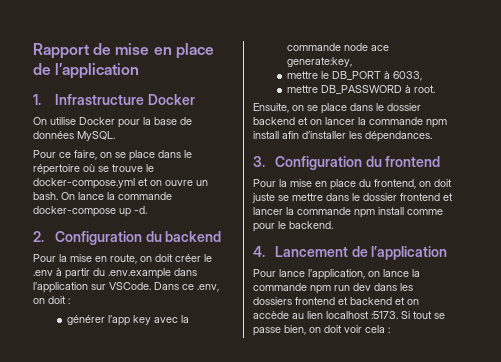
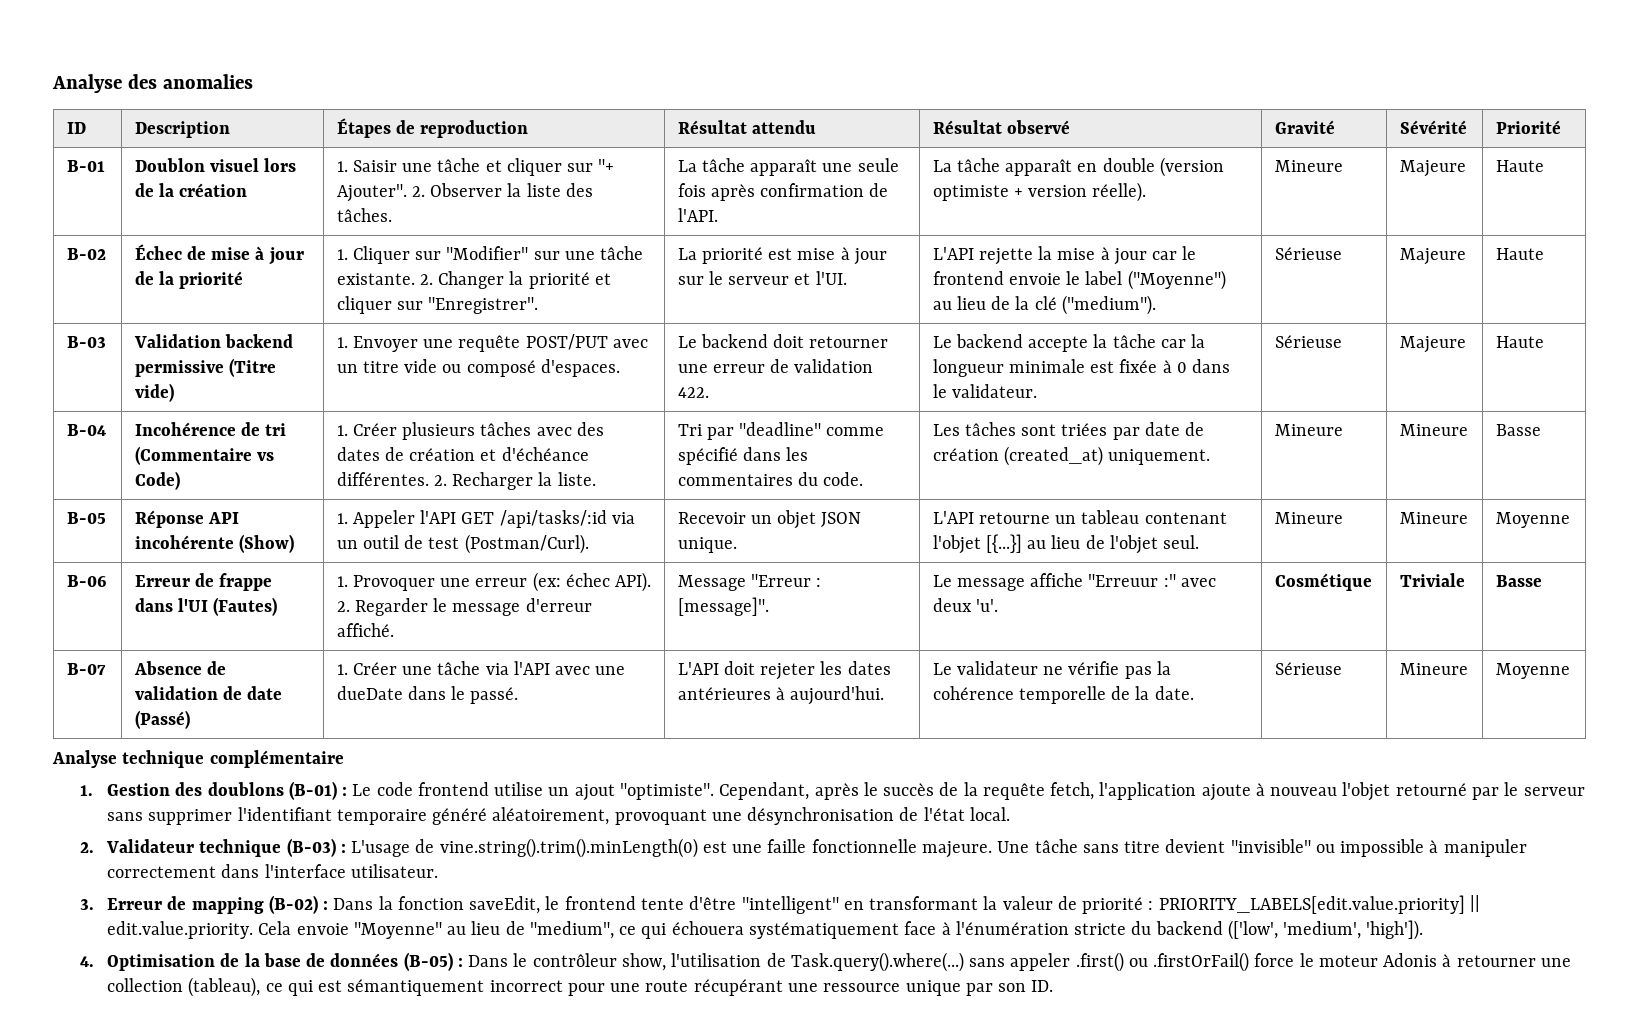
- Rapport de mise en place de l’application
- 1. Infrastructure Docker
- On utilise Docker pour la base de données MySQL.
- Pour ce faire, on se place dans le répertoire où se trouve le docker-compose.yml et on ouvre un bash. On lance la commande docker-compose up -d.
- 2. Configuration du backend
- Pour la mise en route, on doit créer le .env à partir du .env.example dans l’application sur VSCode. Dans ce .env, on doit :
- générer l’app key avec la commande node ace generate:key,
- mettre le DB_PORT à 6033,
- mettre DB_PASSWORD à root.
- Ensuite, on se place dans le dossier backend et on lancer la commande npm install afin d’installer les dépendances.
- 3. Configuration du frontend
- Pour la mise en place du frontend, on doit juste se mettre dans le dossier frontend et lancer la commande npm install comme pour le backend.
- 4. Lancement de l’application
- Pour lance l’application, on lance la commande npm run dev dans les dossiers frontend et backend et on accède au lien localhost :5173. Si tout se passe bien, on doit voir cela :
+ Analyse des anomalies
+ ID | Description | Étapes de reproduction | Résultat attendu | Résultat observé | Gravité | Sévérité | Priorité
+ B-01 | Doublon visuel lors de la création | 1. Saisir une tâche et cliquer sur "+ Ajouter". 2. Observer la liste des tâches. | La tâche apparaît une seule fois après confirmation de l'API. | La tâche apparaît en double (version optimiste + version réelle). | Mineure | Majeure | Haute
+ B-02 | Échec de mise à jour de la priorité | 1. Cliquer sur "Modifier" sur une tâche existante. 2. Changer la priorité et cliquer sur "Enregistrer". | La priorité est mise à jour sur le serveur et l'UI. | L'API rejette la mise à jour car le frontend envoie le label ("Moyenne") au lieu de la clé ("medium"). | Sérieuse | Majeure | Haute
+ B-03 | Validation backend permissive (Titre vide) | 1. Envoyer une requête POST/PUT avec un titre vide ou composé d'espaces. | Le backend doit retourner une erreur de validation 422. | Le backend accepte la tâche car la longueur minimale est fixée à 0 dans le validateur. | Sérieuse | Majeure | Haute
+ B-04 | Incohérence de tri (Commentaire vs Code) | 1. Créer plusieurs tâches avec des dates de création et d'échéance différentes. 2. Recharger la liste. | Tri par "deadline" comme spécifié dans les commentaires du code. | Les tâches sont triées par date de création (created_at) uniquement. | Mineure | Mineure | Basse
+ B-05 | Réponse API incohérente (Show) | 1. Appeler l'API GET /api/tasks/:id via un outil de test (Postman/Curl). | Recevoir un objet JSON unique. | L'API retourne un tableau contenant l'objet [{...}] au lieu de l'objet seul. | Mineure | Mineure | Moyenne
+ B-06 | Erreur de frappe dans l'UI (Fautes) | 1. Provoquer une erreur (ex: échec API). 2. Regarder le message d'erreur affiché. | Message "Erreur : [message]". | Le message affiche "Erreuur :" avec deux 'u'. | Cosmétique | Triviale | Basse
+ B-07 | Absence de validation de date (Passé) | 1. Créer une tâche via l'API avec une dueDate dans le passé. | L'API doit rejeter les dates antérieures à aujourd'hui. | Le validateur ne vérifie pas la cohérence temporelle de la date. | Sérieuse | Mineure | Moyenne
+ Analyse technique complémentaire
+ 1. Gestion des doublons (B-01) : Le code frontend utilise un ajout "optimiste". Cependant, après le succès de la requête fetch, l'application ajoute à nouveau l'objet retourné par le serveur sans supprimer l'identifiant temporaire généré aléatoirement, provoquant une désynchronisation de l'état local.
+ 2. Validateur technique (B-03) : L'usage de vine.string().trim().minLength(0) est une faille fonctionnelle majeure. Une tâche sans titre devient "invisible" ou impossible à manipuler correctement dans l'interface utilisateur.
+ 3. Erreur de mapping (B-02) : Dans la fonction saveEdit, le frontend tente d'être "intelligent" en transformant la valeur de priorité : PRIORITY_LABELS[edit.value.priority] || edit.value.priority. Cela envoie "Moyenne" au lieu de "medium", ce qui échouera systématiquement face à l'énumération stricte du backend (['low', 'medium', 'high']).
+ 4. Optimisation de la base de données (B-05) : Dans le contrôleur show, l'utilisation de Task.query().where(...) sans appeler .first() ou .firstOrFail() force le moteur Adonis à retourner une collection (tableau), ce qui est sémantiquement incorrect pour une route récupérant une ressource unique par son ID.

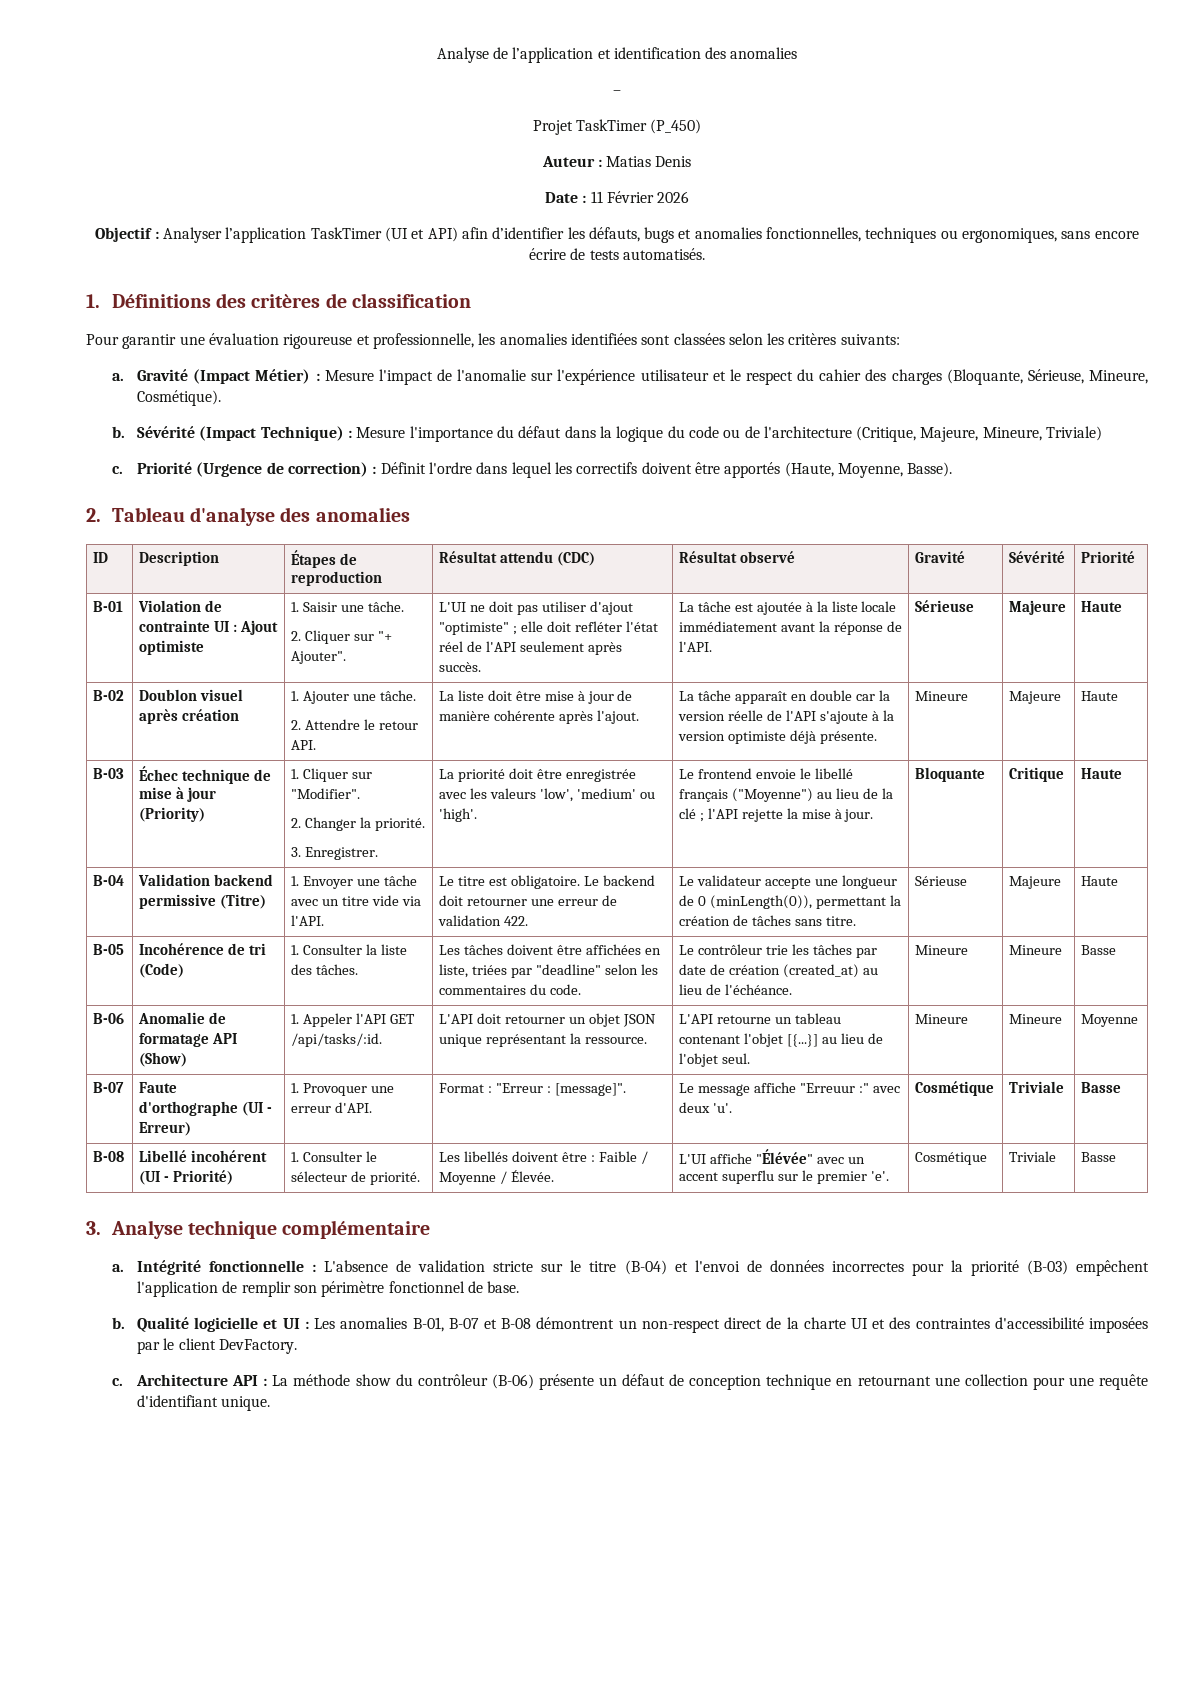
- Analyse des anomalies
+ Analyse de l’application et identification des anomalies
+ –
+ Projet TaskTimer (P_450)
+ Auteur : Matias Denis
+ Date : 11 Février 2026
+ Objectif : Analyser l’application TaskTimer (UI et API) afin d’identifier les défauts, bugs et anomalies fonctionnelles, techniques ou ergonomiques, sans encore écrire de tests automatisés.
+ 1. Définitions des critères de classification
+ Pour garantir une évaluation rigoureuse et professionnelle, les anomalies identifiées sont classées selon les critères suivants:
+ a. Gravité (Impact Métier) : Mesure l'impact de l'anomalie sur l'expérience utilisateur et le respect du cahier des charges (Bloquante, Sérieuse, Mineure, Cosmétique).
+ b. Sévérité (Impact Technique) : Mesure l'importance du défaut dans la logique du code ou de l'architecture (Critique, Majeure, Mineure, Triviale)
+ c. Priorité (Urgence de correction) : Définit l'ordre dans lequel les correctifs doivent être apportés (Haute, Moyenne, Basse).
+ 2. Tableau d'analyse des anomalies
- ID | Description | Étapes de reproduction | Résultat attendu | Résultat observé | Gravité | Sévérité | Priorité
+ ID | Description | Étapes de reproduction | Résultat attendu (CDC) | Résultat observé | Gravité | Sévérité | Priorité
- Doublon visuel lors de la création
+ Violation de contrainte UI : Ajout optimiste
- 1. Saisir une tâche et cliquer sur "+ Ajouter". 2. Observer la liste des tâches. | La tâche apparaît une seule fois après confirmation de l'API.
+ 1. Saisir une tâche.
+ 2. Cliquer sur "+ Ajouter". | L'UI ne doit pas utiliser d'ajout "optimiste" ; elle doit refléter l'état réel de l'API seulement après succès. | La tâche est ajoutée à la liste locale immédiatement avant la réponse de l'API. | Sérieuse | Majeure | Haute
+ B-02 | Doublon visuel après création | 1. Ajouter une tâche.
+ 2. Attendre le retour API. | La liste doit être mise à jour de manière cohérente après l'ajout.
- La tâche apparaît en double (version optimiste + version réelle).
+ La tâche apparaît en double car la version réelle de l'API s'ajoute à la version optimiste déjà présente.
- B-02
+ B-03
- Échec de mise à jour de la priorité
+ Échec technique de mise à jour (Priority)
- 1. Cliquer sur "Modifier" sur une tâche existante. 2. Changer la priorité et cliquer sur "Enregistrer". | La priorité est mise à jour sur le serveur et l'UI. | L'API rejette la mise à jour car le frontend envoie le label ("Moyenne") au lieu de la clé ("medium"). | Sérieuse | Majeure | Haute
- B-03
+ 1. Cliquer sur "Modifier".
+ 2. Changer la priorité.
+ 3. Enregistrer. | La priorité doit être enregistrée avec les valeurs 'low', 'medium' ou 'high'. | Le frontend envoie le libellé français ("Moyenne") au lieu de la clé ; l'API rejette la mise à jour. | Bloquante | Critique | Haute
+ B-04
- Validation backend permissive (Titre vide)
+ Validation backend permissive (Titre)
- 1. Envoyer une requête POST/PUT avec un titre vide ou composé d'espaces. | Le backend doit retourner une erreur de validation 422.
+ 1. Envoyer une tâche avec un titre vide via l'API. | Le titre est obligatoire. Le backend doit retourner une erreur de validation 422.
- Le backend accepte la tâche car la longueur minimale est fixée à 0 dans le validateur. | Sérieuse | Majeure | Haute
- B-04
+ Le validateur accepte une longueur de 0 (minLength(0)), permettant la création de tâches sans titre. | Sérieuse | Majeure | Haute
+ B-05
- Incohérence de tri (Commentaire vs Code) | 1. Créer plusieurs tâches avec des dates de création et d'échéance différentes. 2. Recharger la liste. | Tri par "deadline" comme spécifié dans les commentaires du code.
+ Incohérence de tri (Code) | 1. Consulter la liste des tâches. | Les tâches doivent être affichées en liste, triées par "deadline" selon les commentaires du code.
- Les tâches sont triées par date de création (created_at) uniquement.
+ Le contrôleur trie les tâches par date de création (created_at) au lieu de l'échéance.
- B-05 | Réponse API incohérente (Show) | 1. Appeler l'API GET /api/tasks/:id via un outil de test (Postman/Curl). | Recevoir un objet JSON unique. | L'API retourne un tableau contenant l'objet [{...}] au lieu de l'objet seul. | Mineure | Mineure | Moyenne
+ B-06 | Anomalie de formatage API (Show) | 1. Appeler l'API GET /api/tasks/:id. | L'API doit retourner un objet JSON unique représentant la ressource. | L'API retourne un tableau contenant l'objet [{...}] au lieu de l'objet seul. | Mineure | Mineure | Moyenne
- B-06 | Erreur de frappe dans l'UI (Fautes) | 1. Provoquer une erreur (ex: échec API). 2. Regarder le message d'erreur affiché. | Message "Erreur : [message]". | Le message affiche "Erreuur :" avec deux 'u'. | Cosmétique | Triviale | Basse
+ B-07 | Faute d'orthographe (UI - Erreur) | 1. Provoquer une erreur d'API. | Format : "Erreur : [message]". | Le message affiche "Erreuur :" avec deux 'u'. | Cosmétique | Triviale | Basse
- B-07 | Absence de validation de date (Passé) | 1. Créer une tâche via l'API avec une dueDate dans le passé. | L'API doit rejeter les dates antérieures à aujourd'hui. | Le validateur ne vérifie pas la cohérence temporelle de la date. | Sérieuse | Mineure | Moyenne
- Analyse technique complémentaire
- 1. Gestion des doublons (B-01) : Le code frontend utilise un ajout "optimiste". Cependant, après le succès de la requête fetch, l'application ajoute à nouveau l'objet retourné par le serveur sans supprimer l'identifiant temporaire généré aléatoirement, provoquant une désynchronisation de l'état local.
- 2. Validateur technique (B-03) : L'usage de vine.string().trim().minLength(0) est une faille fonctionnelle majeure. Une tâche sans titre devient "invisible" ou impossible à manipuler correctement dans l'interface utilisateur.
- 3. Erreur de mapping (B-02) : Dans la fonction saveEdit, le frontend tente d'être "intelligent" en transformant la valeur de priorité : PRIORITY_LABELS[edit.value.priority] || edit.value.priority. Cela envoie "Moyenne" au lieu de "medium", ce qui échouera systématiquement face à l'énumération stricte du backend (['low', 'medium', 'high']).
- 4. Optimisation de la base de données (B-05) : Dans le contrôleur show, l'utilisation de Task.query().where(...) sans appeler .first() ou .firstOrFail() force le moteur Adonis à retourner une collection (tableau), ce qui est sémantiquement incorrect pour une route récupérant une ressource unique par son ID.
+ B-08 | Libellé incohérent (UI - Priorité) | 1. Consulter le sélecteur de priorité. | Les libellés doivent être : Faible / Moyenne / Élevée. | L'UI affiche "Élévée" avec un accent superflu sur le premier 'e'. | Cosmétique | Triviale | Basse
+ 3. Analyse technique complémentaire
+ a. Intégrité fonctionnelle : L'absence de validation stricte sur le titre (B-04) et l'envoi de données incorrectes pour la priorité (B-03) empêchent l'application de remplir son périmètre fonctionnel de base.
+ b. Qualité logicielle et UI : Les anomalies B-01, B-07 et B-08 démontrent un non-respect direct de la charte UI et des contraintes d'accessibilité imposées par le client DevFactory.
+ c. Architecture API : La méthode show du contrôleur (B-06) présente un défaut de conception technique en retournant une collection pour une requête d'identifiant unique.

